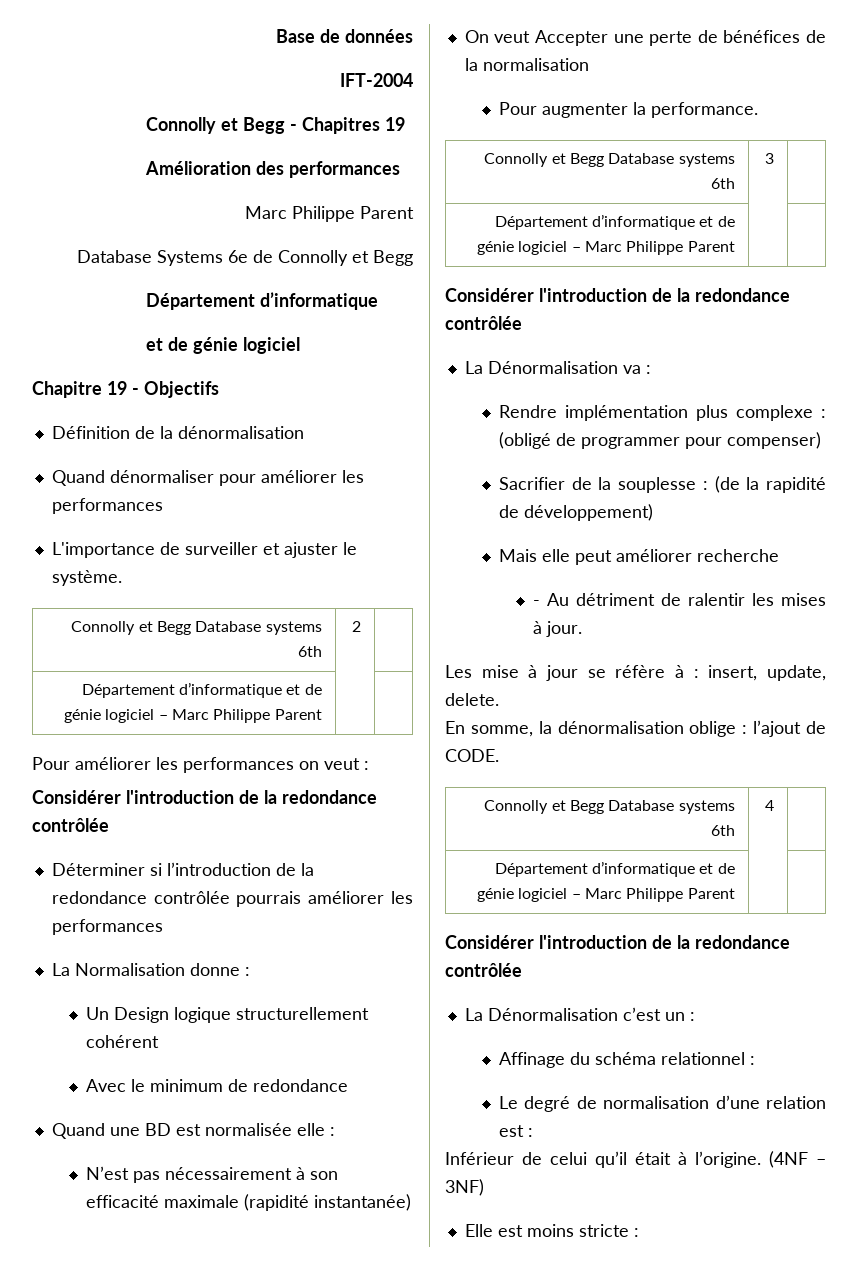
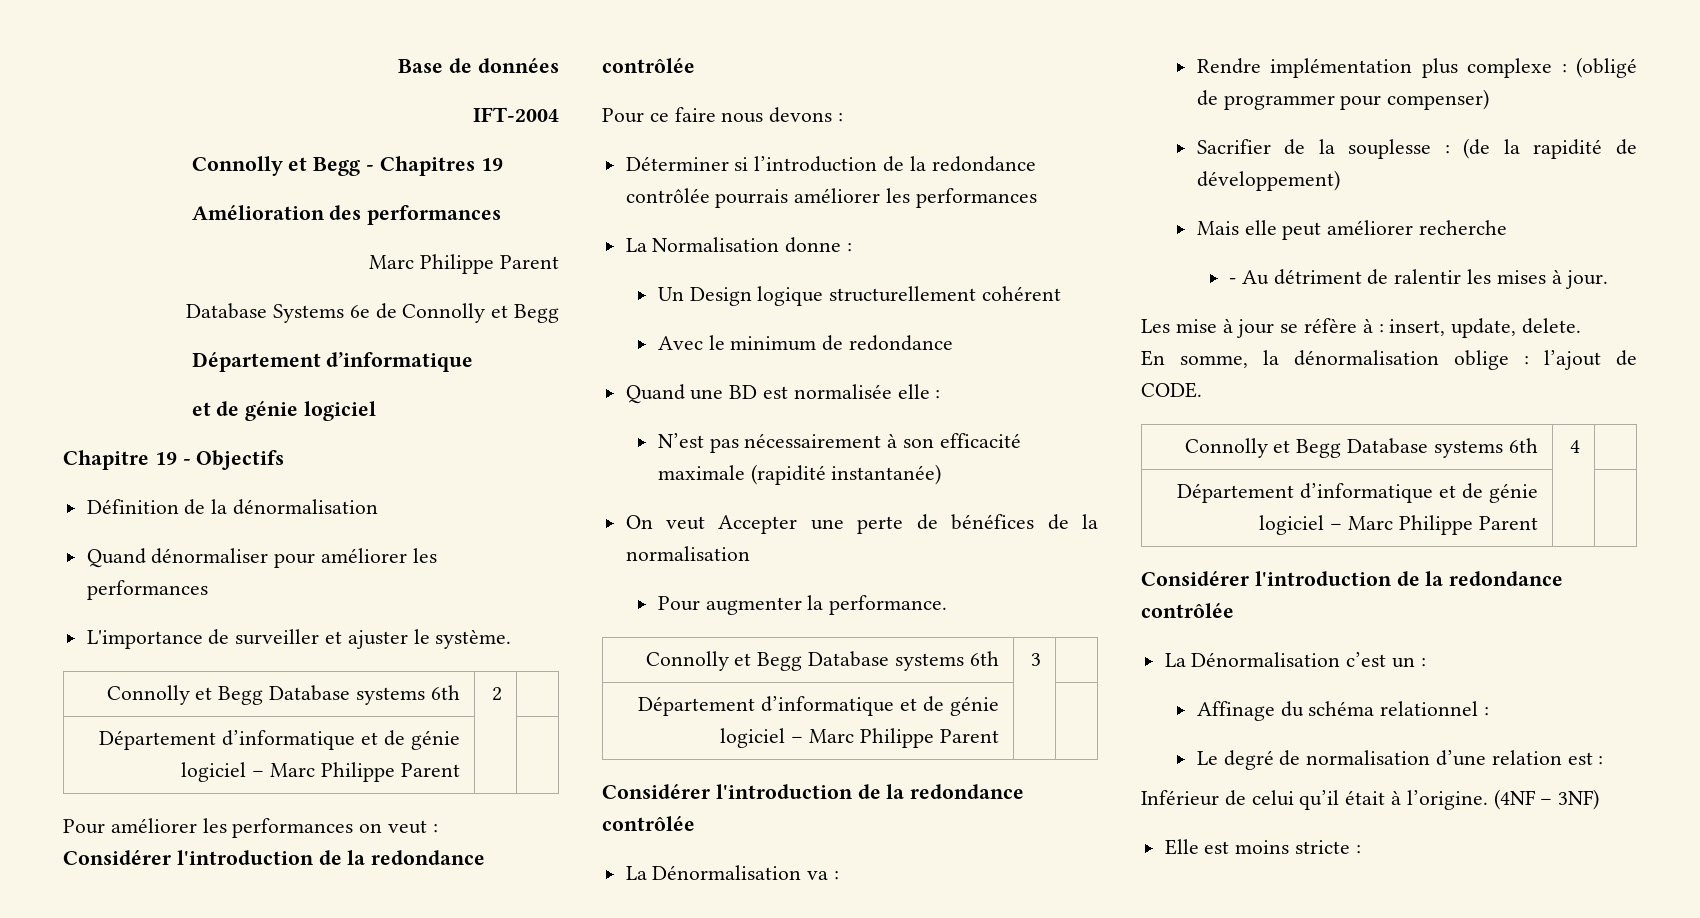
+ Pour ce faire nous devons :

